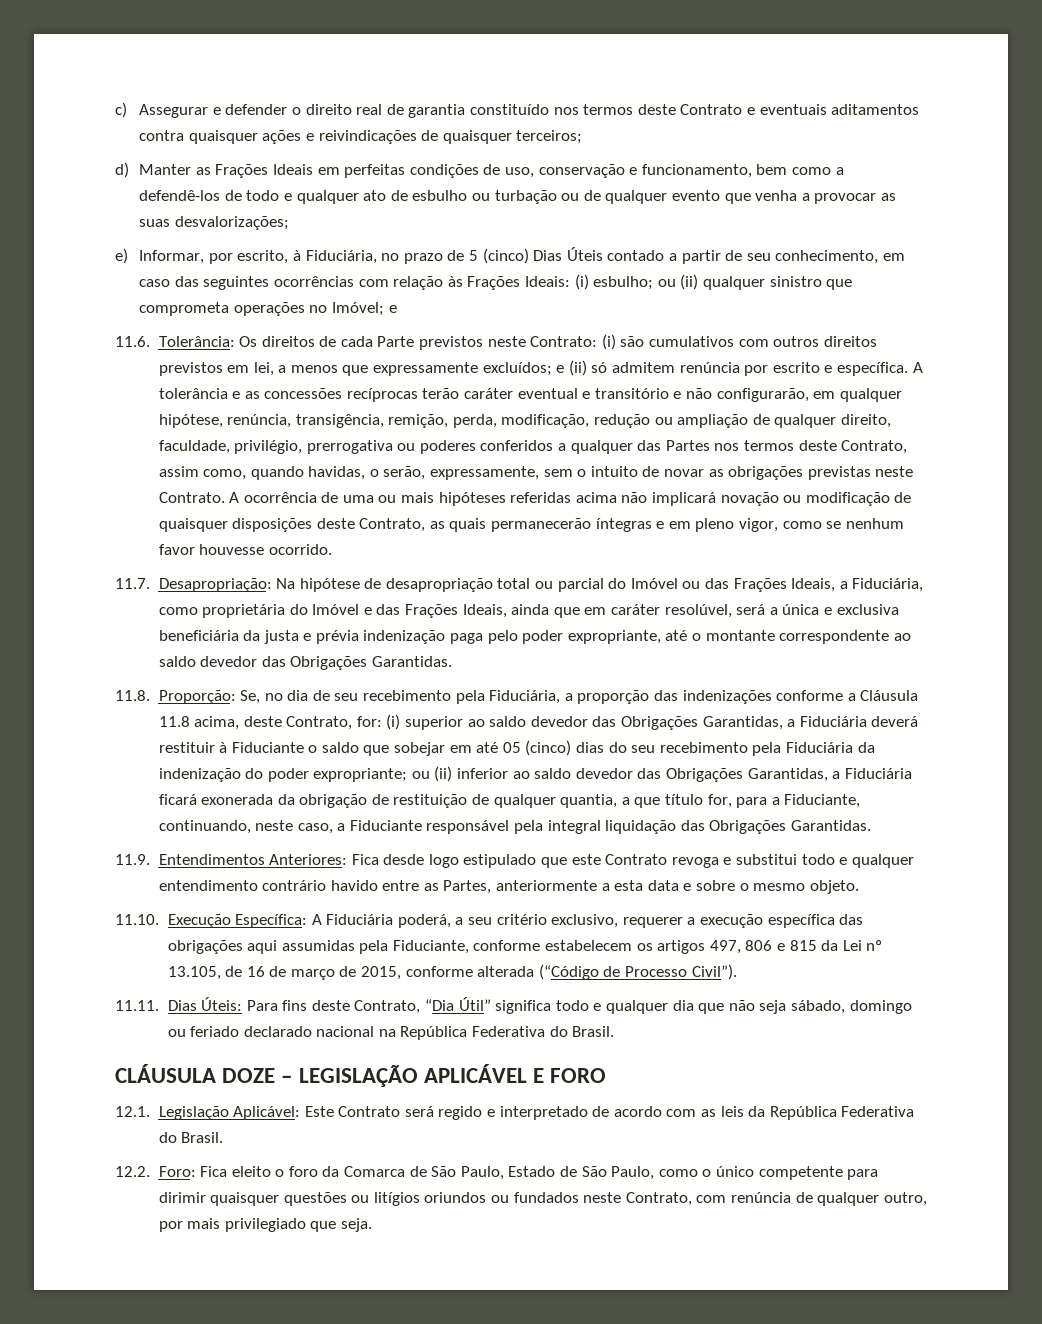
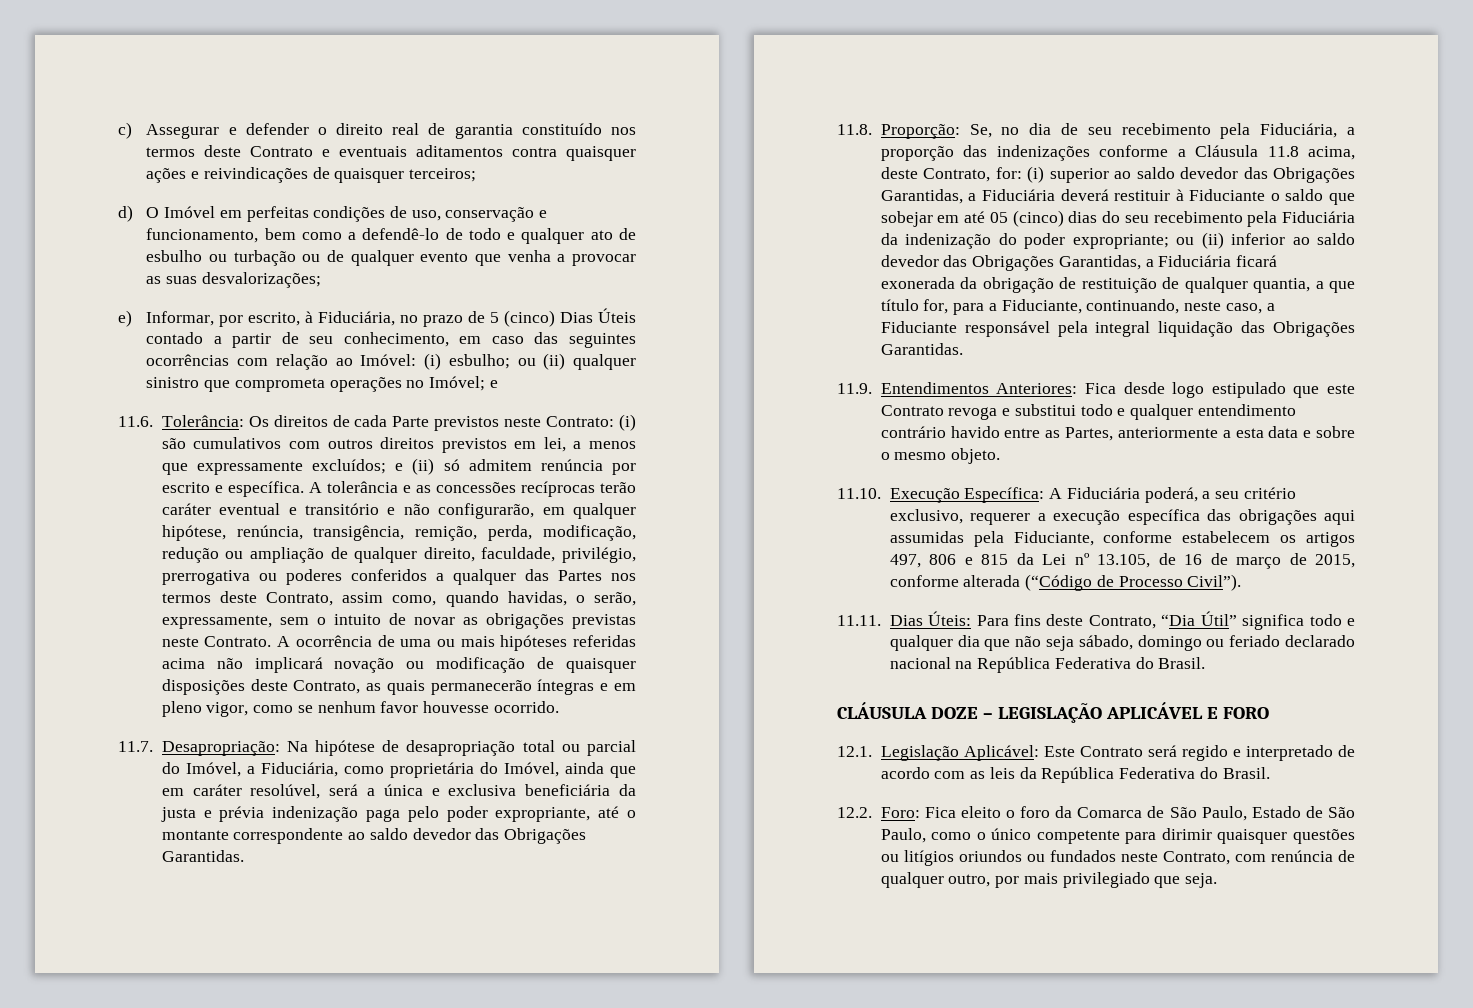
- d) Manter as Frações Ideais em perfeitas condições de uso, conservação e funcionamento, bem como a defendê-los de todo e qualquer ato de esbulho ou turbação ou de qualquer evento que venha a provocar as suas desvalorizações;
+ d) O Imóvel em perfeitas condições de uso, conservação e funcionamento, bem como a defendê-lo de todo e qualquer ato de esbulho ou turbação ou de qualquer evento que venha a provocar as suas desvalorizações;
- e) Informar, por escrito, à Fiduciária, no prazo de 5 (cinco) Dias Úteis contado a partir de seu conhecimento, em caso das seguintes ocorrências com relação às Frações Ideais: (i) esbulho; ou (ii) qualquer sinistro que comprometa operações no Imóvel; e
+ e) Informar, por escrito, à Fiduciária, no prazo de 5 (cinco) Dias Úteis contado a partir de seu conhecimento, em caso das seguintes ocorrências com relação ao Imóvel: (i) esbulho; ou (ii) qualquer sinistro que comprometa operações no Imóvel; e
- 11.7. Desapropriação: Na hipótese de desapropriação total ou parcial do Imóvel ou das Frações Ideais, a Fiduciária, como proprietária do Imóvel e das Frações Ideais, ainda que em caráter resolúvel, será a única e exclusiva beneficiária da justa e prévia indenização paga pelo poder expropriante, até o montante correspondente ao saldo devedor das Obrigações Garantidas.
+ 11.7. Desapropriação: Na hipótese de desapropriação total ou parcial do Imóvel, a Fiduciária, como proprietária do Imóvel, ainda que em caráter resolúvel, será a única e exclusiva beneficiária da justa e prévia indenização paga pelo poder expropriante, até o montante correspondente ao saldo devedor das Obrigações Garantidas.

